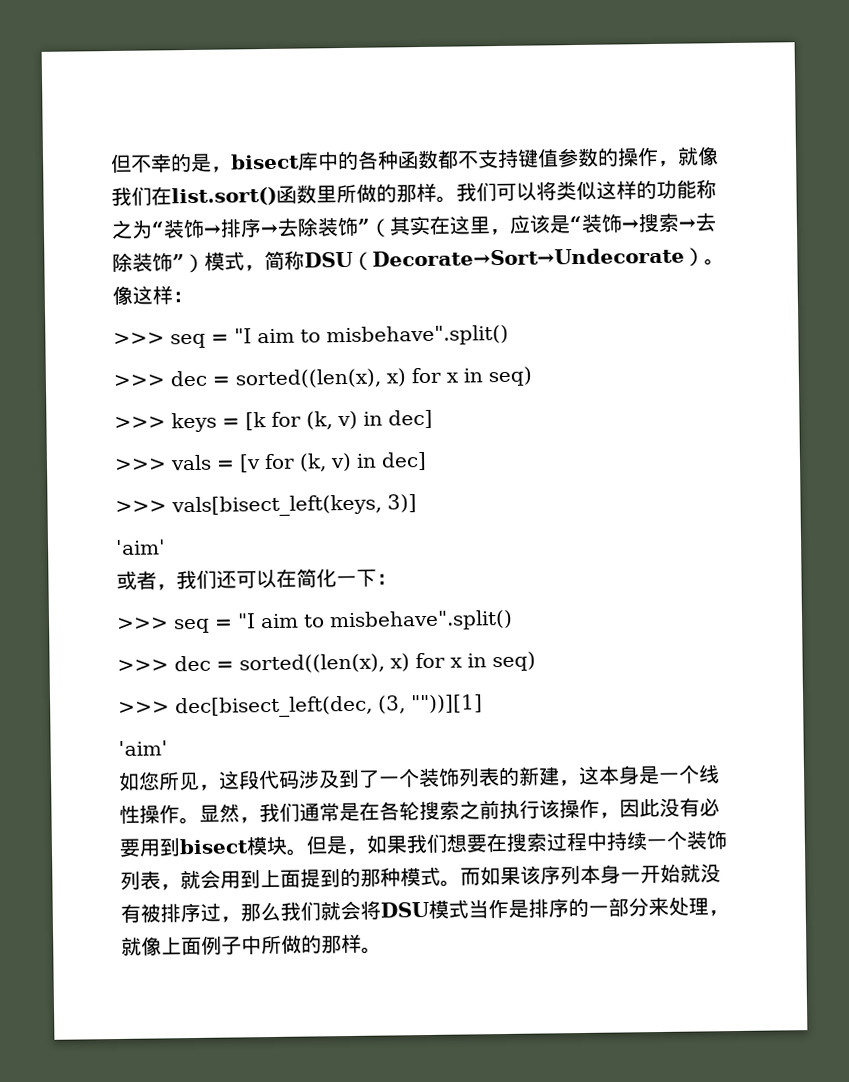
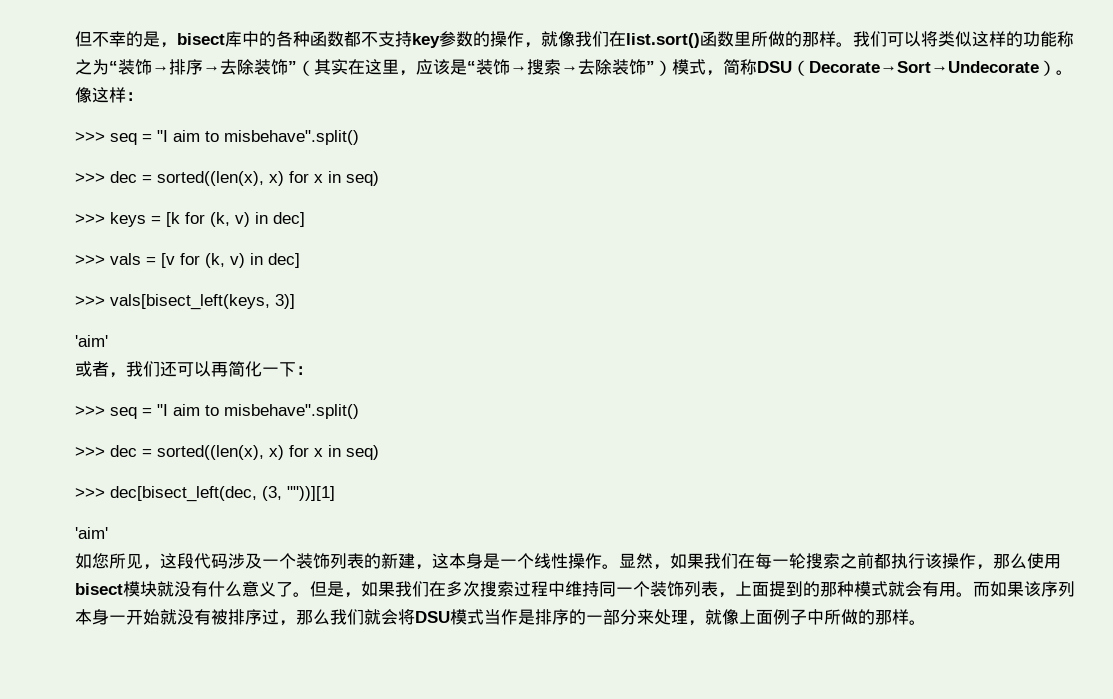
- 但不幸的是，bisect库中的各种函数都不支持键值参数的操作，就像我们在list.sort()函数里所做的那样。
+ 但不幸的是，bisect库中的各种函数都不支持key参数的操作，就像我们在list.sort()函数里所做的那样。
- 或者，我们还可以在简化一下：
+ 或者，我们还可以再简化一下：
- 如您所见，这段代码涉及到了一个装饰列表的新建，这本身是一个线性操作。
+ 如您所见，这段代码涉及一个装饰列表的新建，这本身是一个线性操作。
- 显然，我们通常是在各轮搜索之前执行该操作，因此没有必要用到bisect模块。
+ 显然，如果我们在每一轮搜索之前都执行该操作，那么使用bisect模块就没有什么意义了。
- 但是，如果我们想要在搜索过程中持续一个装饰列表，就会用到上面提到的那种模式。
+ 但是，如果我们在多次搜索过程中维持同一个装饰列表，上面提到的那种模式就会有用。

